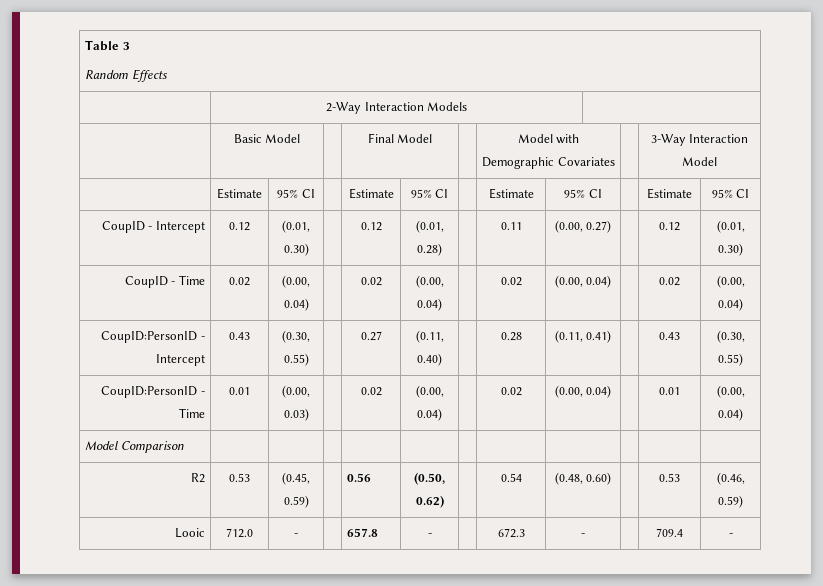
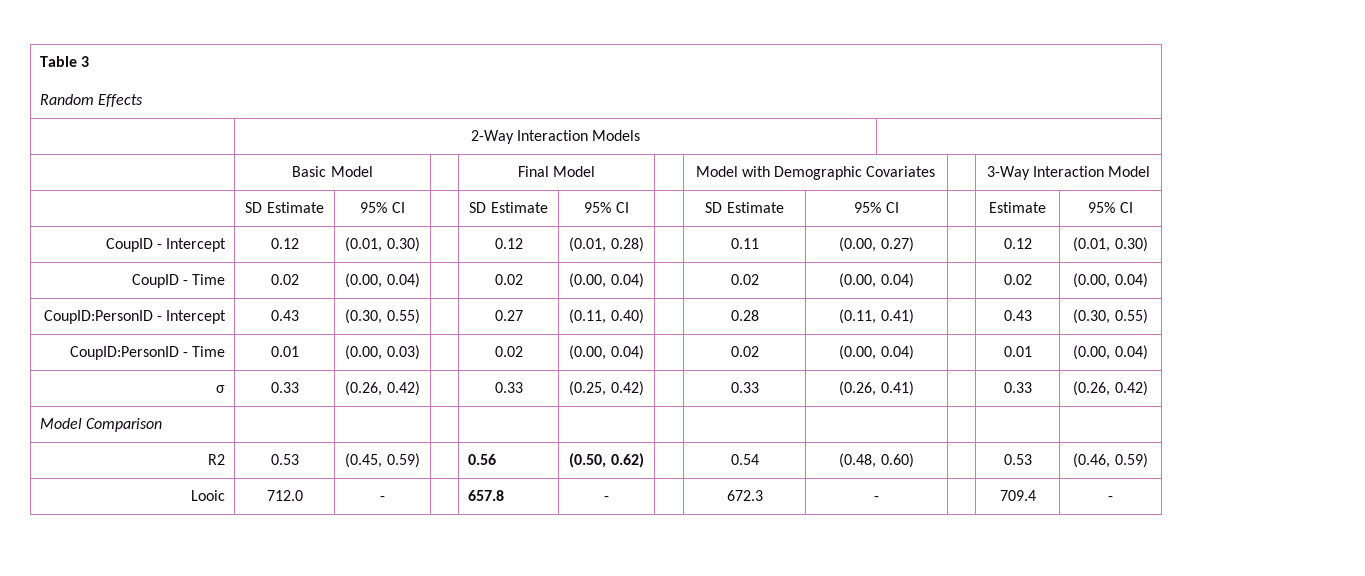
- | Estimate | 95% CI | | Estimate | 95% CI | | Estimate | 95% CI | | Estimate | 95% CI
+ | SD Estimate | 95% CI | | SD Estimate | 95% CI | | SD Estimate | 95% CI | | Estimate | 95% CI
+ σ | 0.33 | (0.26, 0.42) | | 0.33 | (0.25, 0.42) | | 0.33 | (0.26, 0.41) | | 0.33 | (0.26, 0.42)

